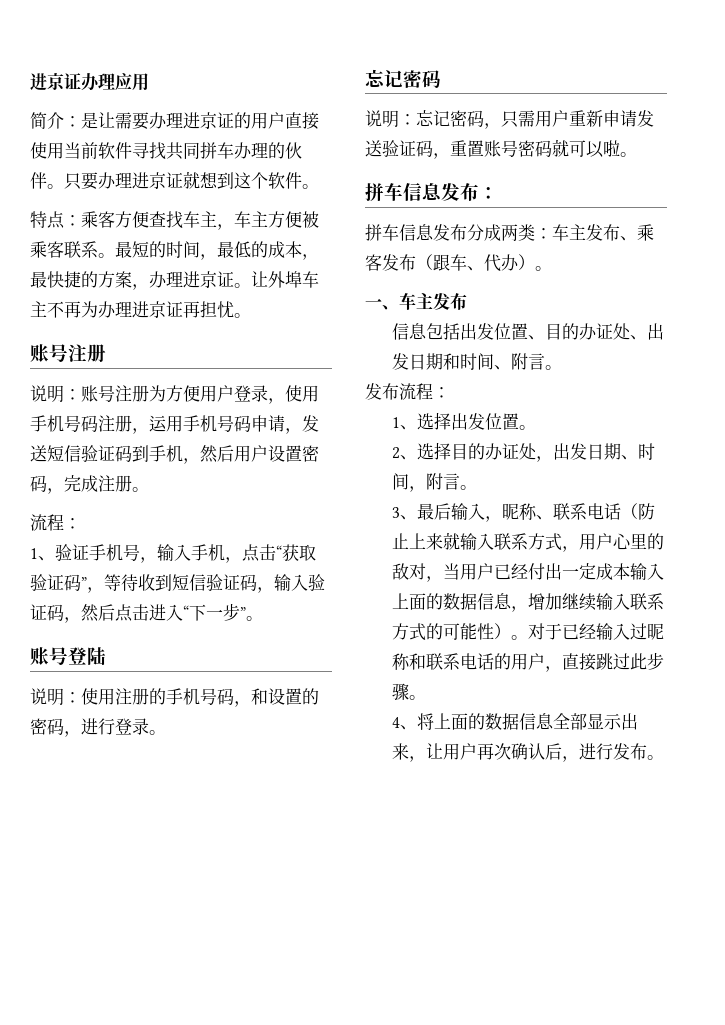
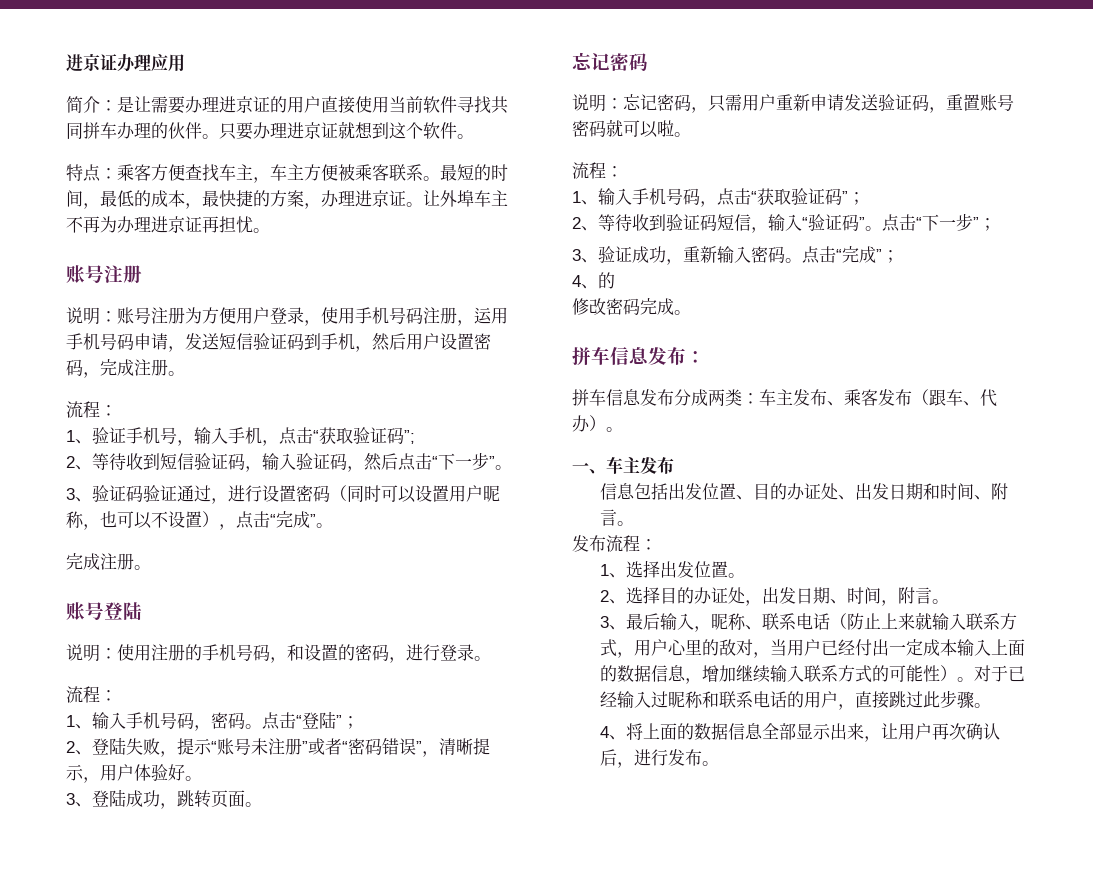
- 1、验证手机号，输入手机，点击“获取验证码”，等待收到短信验证码，输入验证码，然后点击进入“下一步”。
+ 1、验证手机号，输入手机，点击“获取验证码”;
+ 2、等待收到短信验证码，输入验证码，然后点击“下一步”。
+ 3、验证码验证通过，进行设置密码（同时可以设置用户昵称，也可以不设置），点击“完成”。
+ 完成注册。
  说明：使用注册的手机号码，和设置的密码，进行登录。
+ 流程：
+ 1、输入手机号码，密码。点击“登陆”；
+ 2、登陆失败，提示“账号未注册”或者“密码错误”，清晰提示，用户体验好。
+ 3、登陆成功，跳转页面。
  说明：忘记密码，只需用户重新申请发送验证码，重置账号密码就可以啦。
+ 流程：
+ 1、输入手机号码，点击“获取验证码”；
+ 2、等待收到验证码短信，输入“验证码”。点击“下一步”；
+ 3、验证成功，重新输入密码。点击“完成”；
+ 4、的
+ 修改密码完成。

